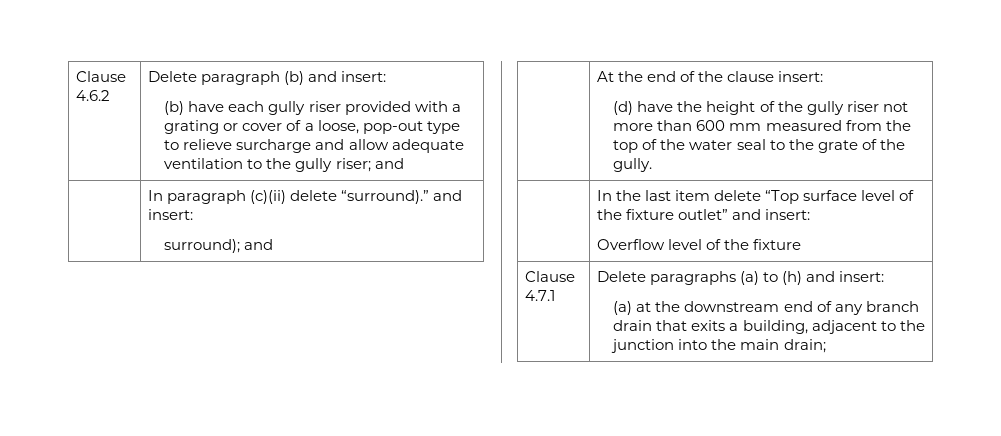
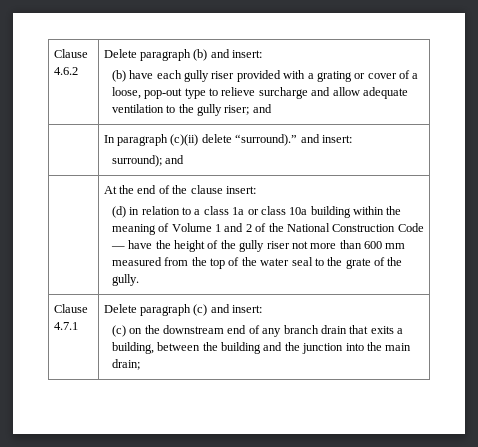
- (d) have the height of the gully riser not more than 600 mm measured from the top of the water seal to the grate of the gully.
+ (d) in relation to a class 1a or class 10a building within the meaning of Volume 1 and 2 of the National Construction Code — have the height of the gully riser not more than 600 mm measured from the top of the water seal to the grate of the gully.
- | In the last item delete “Top surface level of the fixture outlet” and insert:
- Overflow level of the fixture
- Clause 4.7.1 | Delete paragraphs (a) to (h) and insert:
- (a) at the downstream end of any branch drain that exits a building, adjacent to the junction into the main drain;
+ Clause 4.7.1 | Delete paragraph (c) and insert:
+ (c) on the downstream end of any branch drain that exits a building, between the building and the junction into the main drain;

